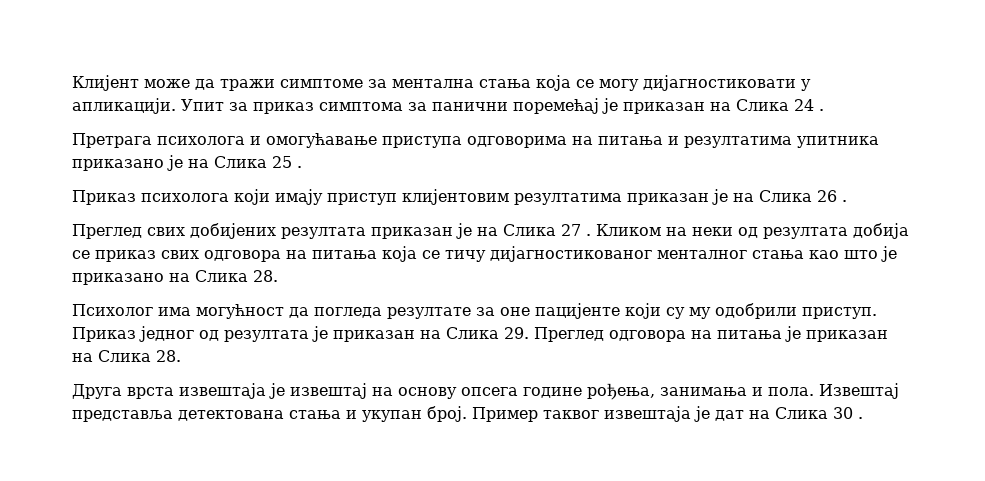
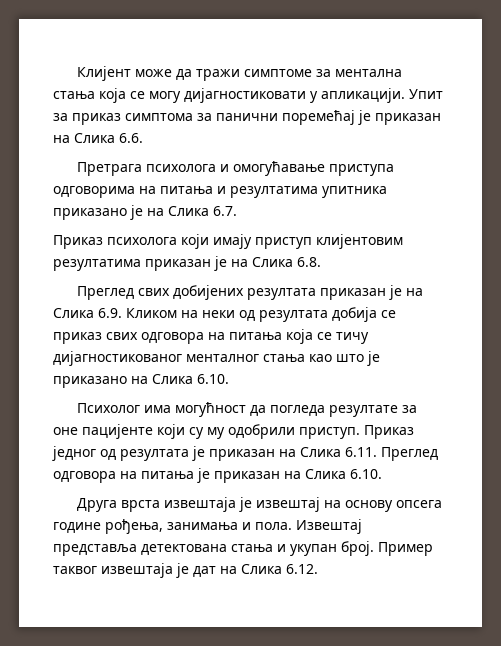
- Упит за приказ симптома за панични поремећај је приказан на Слика 24 .
+ Упит за приказ симптома за панични поремећај је приказан на Слика 6.6.
- Претрага психолога и омогућавање приступа одговорима на питања и резултатима упитника приказано је на Слика 25 .
+ Претрага психолога и омогућавање приступа одговорима на питања и резултатима упитника приказано је на Слика 6.7.
- Приказ психолога који имају приступ клијентовим резултатима приказан је на Слика 26 .
+ Приказ психолога који имају приступ клијентовим резултатима приказан је на Слика 6.8.
- Преглед свих добијених резултата приказан је на Слика 27 . Кликом на неки од резултата добија се приказ свих одговора на питања која се тичу дијагностикованог менталног стања као што је приказано на Слика 28.
+ Преглед свих добијених резултата приказан је на Слика 6.9. Кликом на неки од резултата добија се приказ свих одговора на питања која се тичу дијагностикованог менталног стања као што је приказано на Слика 6.10.
- Приказ једног од резултата је приказан на Слика 29. Преглед одговора на питања је приказан на Слика 28.
+ Приказ једног од резултата је приказан на Слика 6.11. Преглед одговора на питања је приказан на Слика 6.10.
- Пример таквог извештаја је дат на Слика 30 .
+ Пример таквог извештаја је дат на Слика 6.12.

